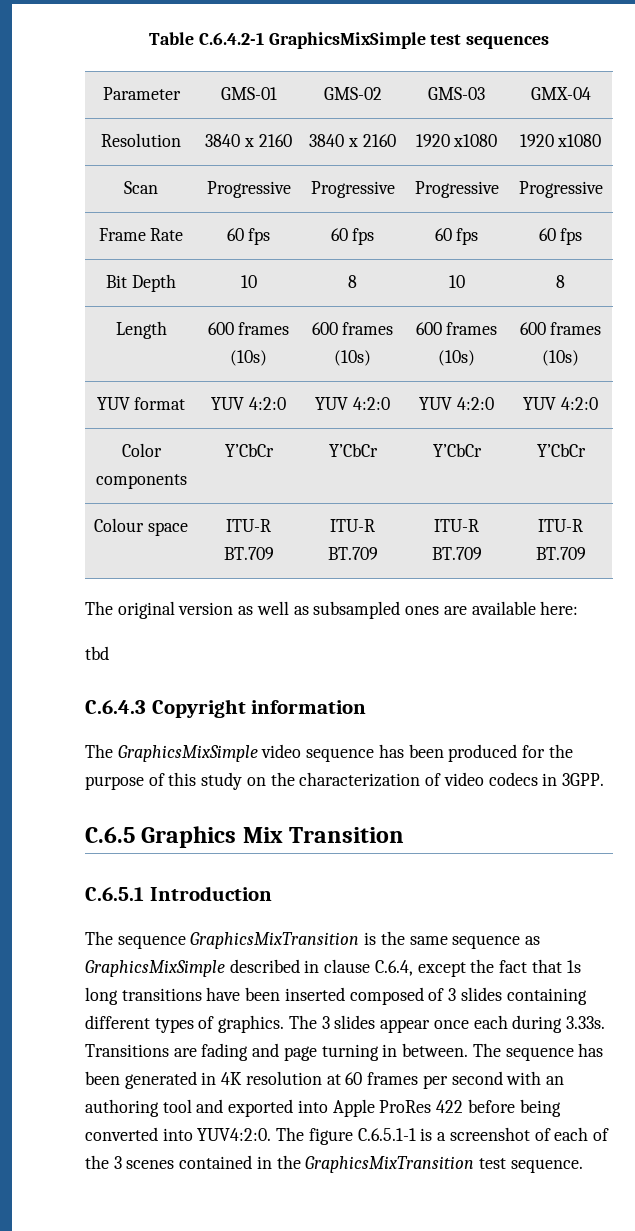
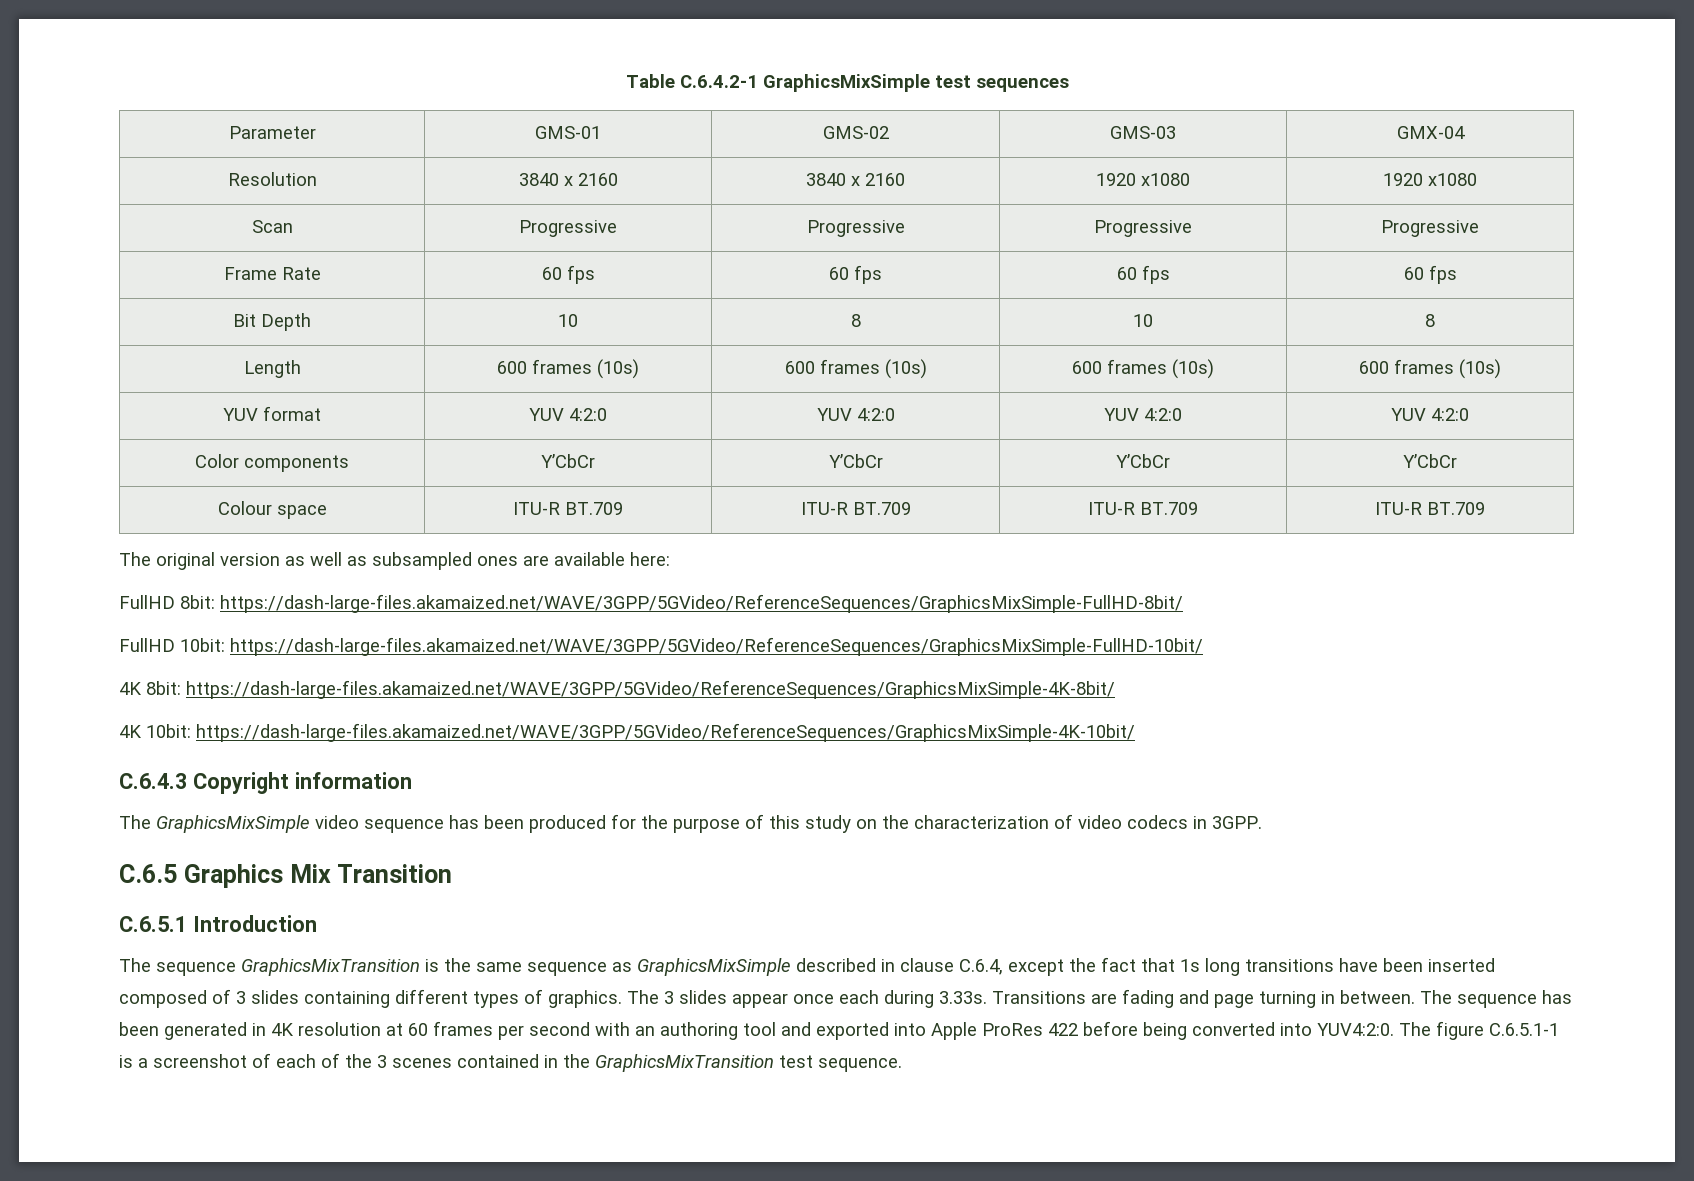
- tbd
+ FullHD 8bit: https://dash-large-files.akamaized.net/WAVE/3GPP/5GVideo/ReferenceSequences/GraphicsMixSimple-FullHD-8bit/
+ FullHD 10bit: https://dash-large-files.akamaized.net/WAVE/3GPP/5GVideo/ReferenceSequences/GraphicsMixSimple-FullHD-10bit/
+ 4K 8bit: https://dash-large-files.akamaized.net/WAVE/3GPP/5GVideo/ReferenceSequences/GraphicsMixSimple-4K-8bit/
+ 4K 10bit: https://dash-large-files.akamaized.net/WAVE/3GPP/5GVideo/ReferenceSequences/GraphicsMixSimple-4K-10bit/

